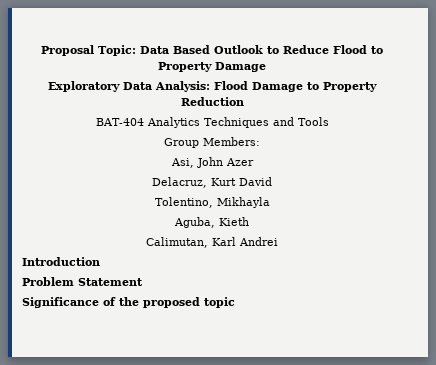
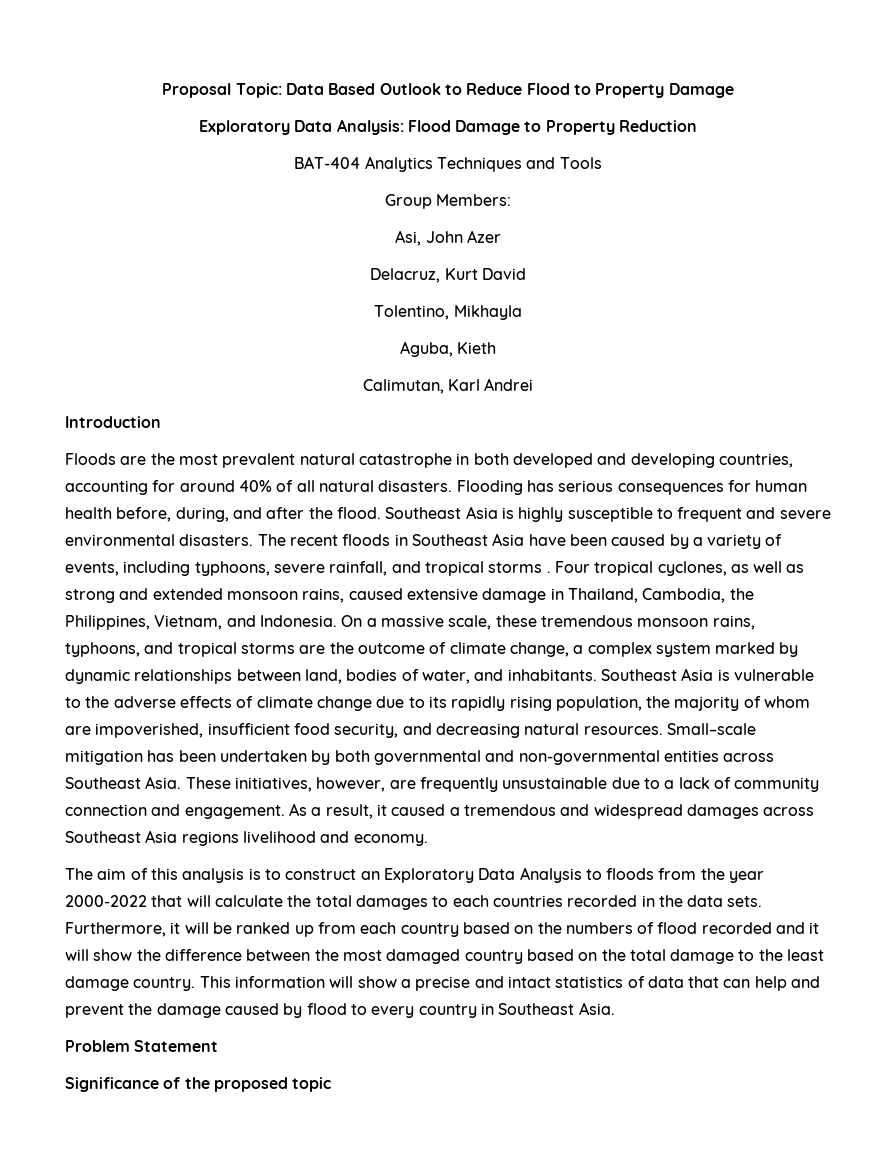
+ Floods are the most prevalent natural catastrophe in both developed and developing countries, accounting for around 40% of all natural disasters. Flooding has serious consequences for human health before, during, and after the flood. Southeast Asia is highly susceptible to frequent and severe environmental disasters. The recent floods in Southeast Asia have been caused by a variety of events, including typhoons, severe rainfall, and tropical storms . Four tropical cyclones, as well as strong and extended monsoon rains, caused extensive damage in Thailand, Cambodia, the Philippines, Vietnam, and Indonesia. On a massive scale, these tremendous monsoon rains, typhoons, and tropical storms are the outcome of climate change, a complex system marked by dynamic relationships between land, bodies of water, and inhabitants. Southeast Asia is vulnerable to the adverse effects of climate change due to its rapidly rising population, the majority of whom are impoverished, insufficient food security, and decreasing natural resources. Small–scale mitigation has been undertaken by both governmental and non-governmental entities across Southeast Asia. These initiatives, however, are frequently unsustainable due to a lack of community connection and engagement. As a result, it caused a tremendous and widespread damages across Southeast Asia regions livelihood and economy.
+ The aim of this analysis is to construct an Exploratory Data Analysis to floods from the year 2000-2022 that will calculate the total damages to each countries recorded in the data sets. Furthermore, it will be ranked up from each country based on the numbers of flood recorded and it will show the difference between the most damaged country based on the total damage to the least damage country. This information will show a precise and intact statistics of data that can help and prevent the damage caused by flood to every country in Southeast Asia.

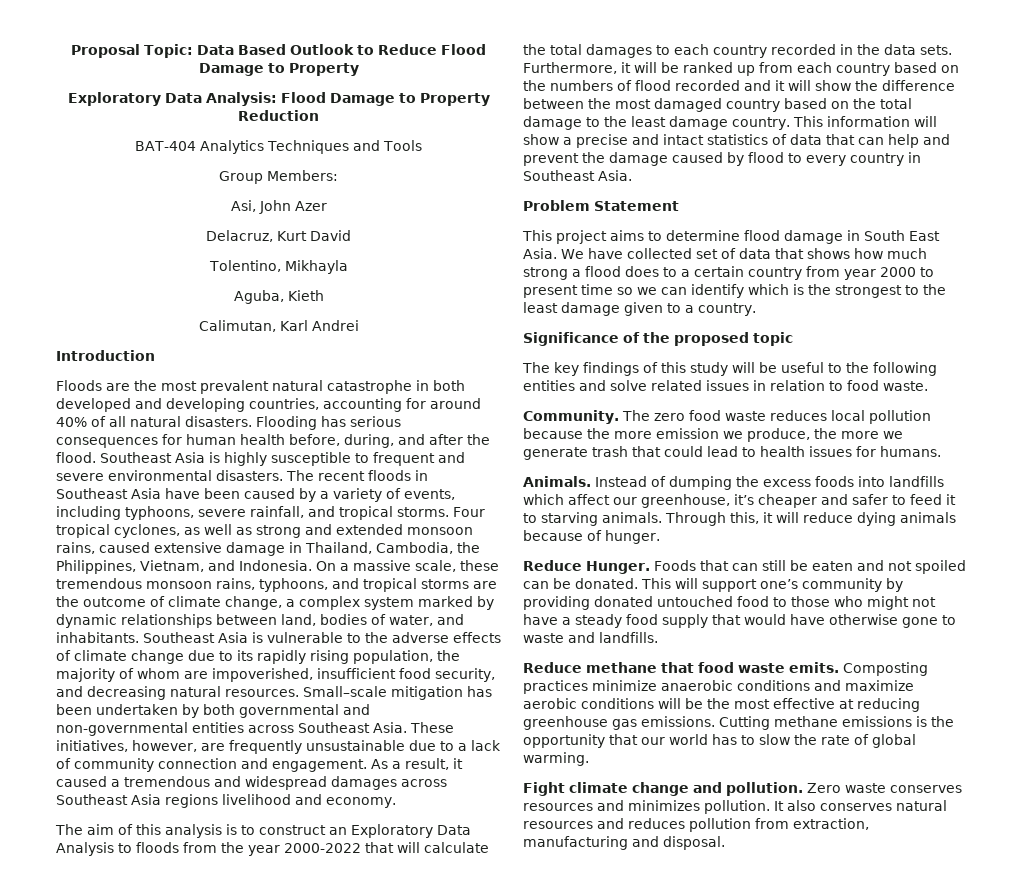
- Proposal Topic: Data Based Outlook to Reduce Flood to Property Damage
+ Proposal Topic: Data Based Outlook to Reduce Flood Damage to Property
- The recent floods in Southeast Asia have been caused by a variety of events, including typhoons, severe rainfall, and tropical storms .
+ The recent floods in Southeast Asia have been caused by a variety of events, including typhoons, severe rainfall, and tropical storms.
- The aim of this analysis is to construct an Exploratory Data Analysis to floods from the year 2000-2022 that will calculate the total damages to each countries recorded in the data sets.
+ The aim of this analysis is to construct an Exploratory Data Analysis to floods from the year 2000-2022 that will calculate the total damages to each country recorded in the data sets.
+ This project aims to determine flood damage in South East Asia. We have collected set of data that shows how much strong a flood does to a certain country from year 2000 to present time so we can identify which is the strongest to the least damage given to a country.
+ The key findings of this study will be useful to the following entities and solve related issues in relation to food waste.
+ Community. The zero food waste reduces local pollution because the more emission we produce, the more we generate trash that could lead to health issues for humans.
+ Animals. Instead of dumping the excess foods into landfills which affect our greenhouse, it’s cheaper and safer to feed it to starving animals. Through this, it will reduce dying animals because of hunger.
+ Reduce Hunger. Foods that can still be eaten and not spoiled can be donated. This will support one’s community by providing donated untouched food to those who might not have a steady food supply that would have otherwise gone to waste and landfills.
+ Reduce methane that food waste emits. Composting practices minimize anaerobic conditions and maximize aerobic conditions will be the most effective at reducing greenhouse gas emissions. Cutting methane emissions is the opportunity that our world has to slow the rate of global warming.
+ Fight climate change and pollution. Zero waste conserves resources and minimizes pollution. It also conserves natural resources and reduces pollution from extraction, manufacturing and disposal.

